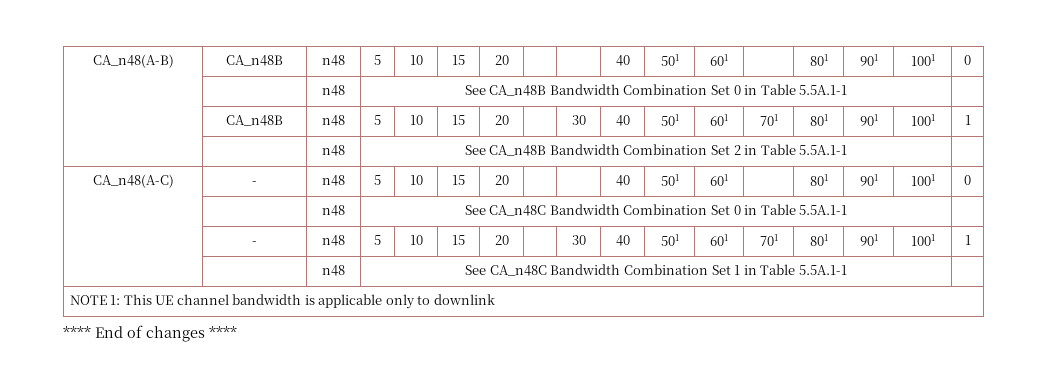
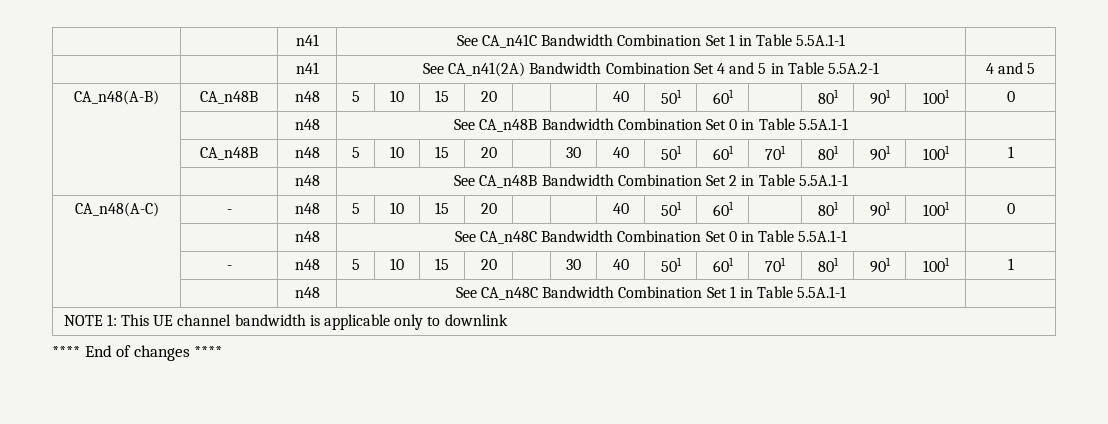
+ | | n41 | See CA_n41C Bandwidth Combination Set 1 in Table 5.5A.1-1 |
+ | | n41 | See CA_n41(2A) Bandwidth Combination Set 4 and 5 in Table 5.5A.2-1 | 4 and 5

